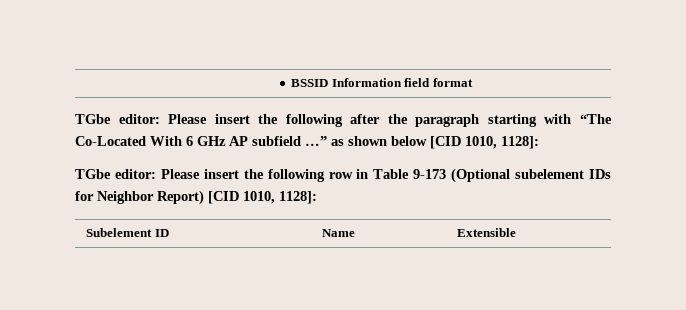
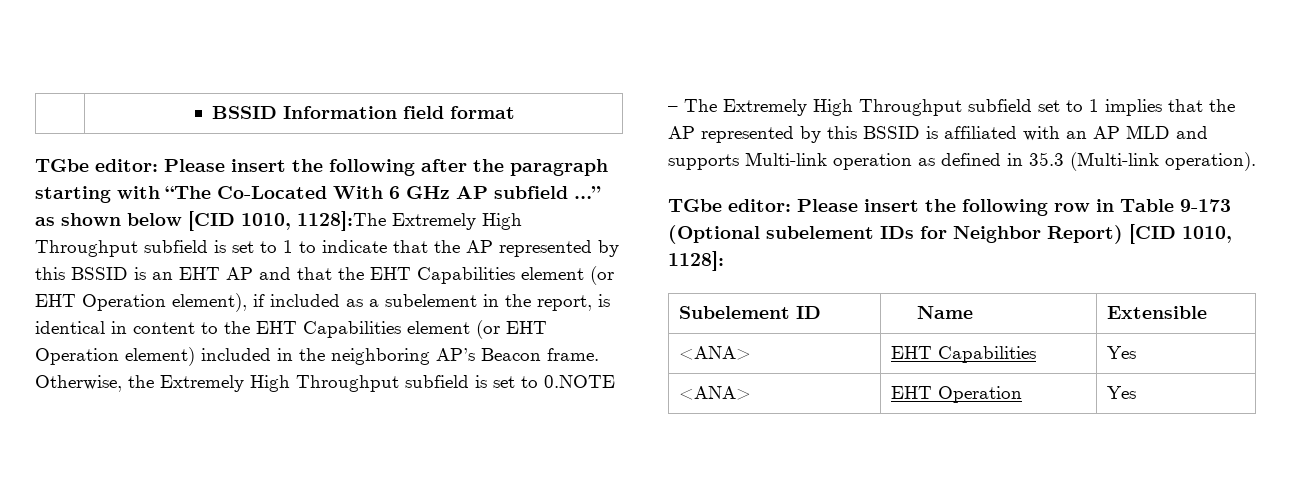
- TGbe editor: Please insert the following after the paragraph starting with “The Co-Located With 6 GHz AP subfield …” as shown below [CID 1010, 1128]:
+ TGbe editor: Please insert the following after the paragraph starting with “The Co-Located With 6 GHz AP subfield …” as shown below [CID 1010, 1128]:The Extremely High Throughput subfield is set to 1 to indicate that the AP represented by this BSSID is an EHT AP and that the EHT Capabilities element (or EHT Operation element), if included as a subelement in the report, is identical in content to the EHT Capabilities element (or EHT Operation element) included in the neighboring AP’s Beacon frame. Otherwise, the Extremely High Throughput subfield is set to 0.NOTE – The Extremely High Throughput subfield set to 1 implies that the AP represented by this BSSID is affiliated with an AP MLD and supports Multi-link operation as defined in 35.3 (Multi-link operation).
+ <ANA> | EHT Capabilities | Yes
+ <ANA> | EHT Operation | Yes

